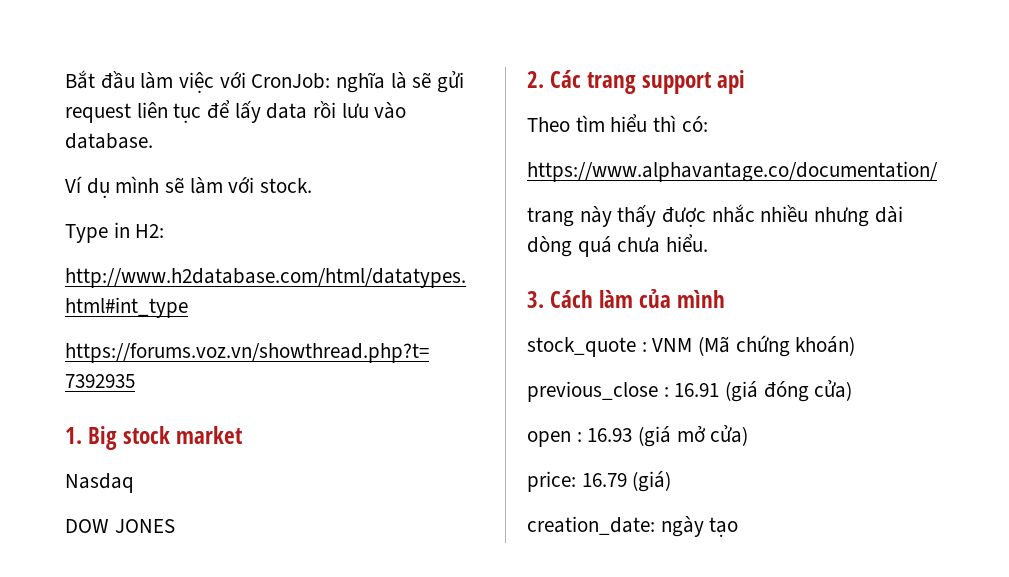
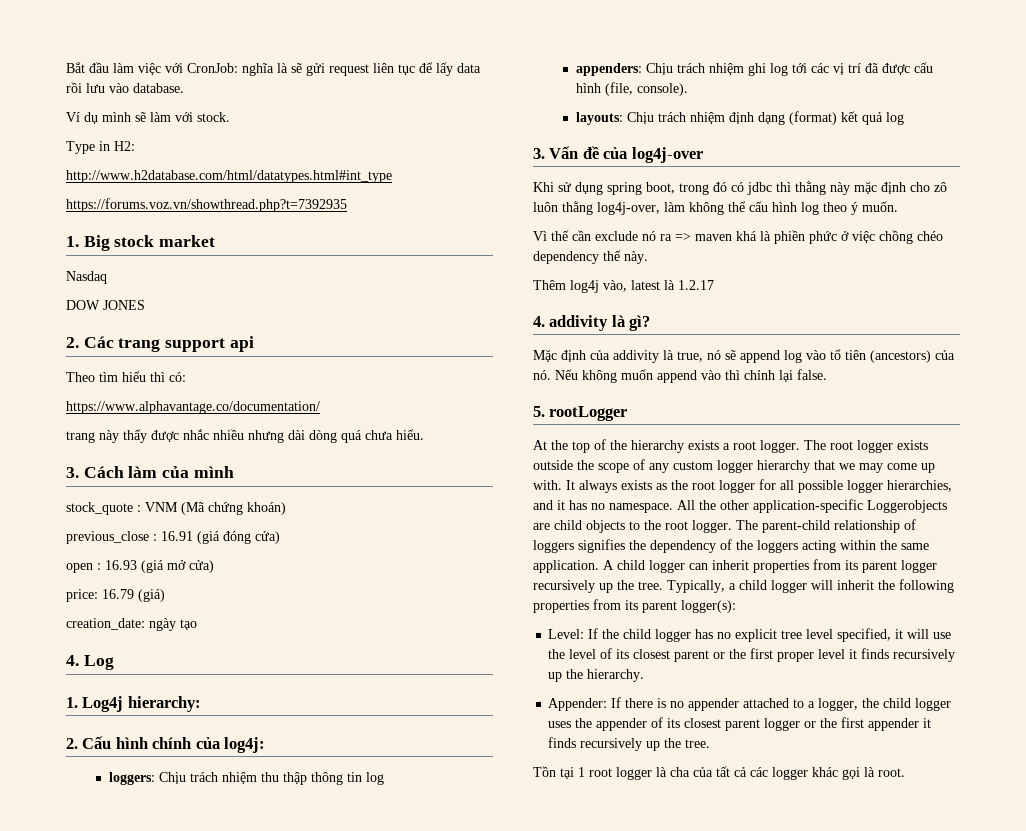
+ 4. Log
+ 1. Log4j hierarchy:
+ 2. Cấu hình chính của log4j:
+ loggers: Chịu trách nhiệm thu thập thông tin log
+ appenders: Chịu trách nhiệm ghi log tới các vị trí đã được cấu hình (file, console).
+ layouts: Chịu trách nhiệm định dạng (format) kết quả log
+ 3. Vấn đề của log4j-over
+ Khi sử dụng spring boot, trong đó có jdbc thì thằng này mặc định cho zô luôn thằng log4j-over, làm không thể cấu hình log theo ý muốn.
+ Vì thế cần exclude nó ra => maven khá là phiền phức ở việc chồng chéo dependency thế này.
+ Thêm log4j vào, latest là 1.2.17
+ 4. addivity là gì?
+ Mặc định của addivity là true, nó sẽ append log vào tổ tiên (ancestors) của nó. Nếu không muốn append vào thì chỉnh lại false.
+ 5. rootLogger
+ At the top of the hierarchy exists a root logger. The root logger exists outside the scope of any custom logger hierarchy that we may come up with. It always exists as the root logger for all possible logger hierarchies, and it has no namespace. All the other application-specific Loggerobjects are child objects to the root logger. The parent-child relationship of loggers signifies the dependency of the loggers acting within the same application. A child logger can inherit properties from its parent logger recursively up the tree. Typically, a child logger will inherit the following properties from its parent logger(s):
+ Level: If the child logger has no explicit tree level specified, it will use the level of its closest parent or the first proper level it finds recursively up the hierarchy.
+ Appender: If there is no appender attached to a logger, the child logger uses the appender of its closest parent logger or the first appender it finds recursively up the tree.
+ Tồn tại 1 root logger là cha của tất cả các logger khác gọi là root.

